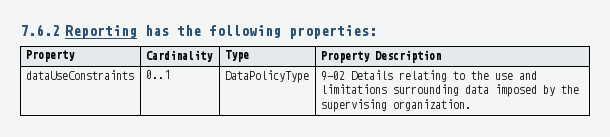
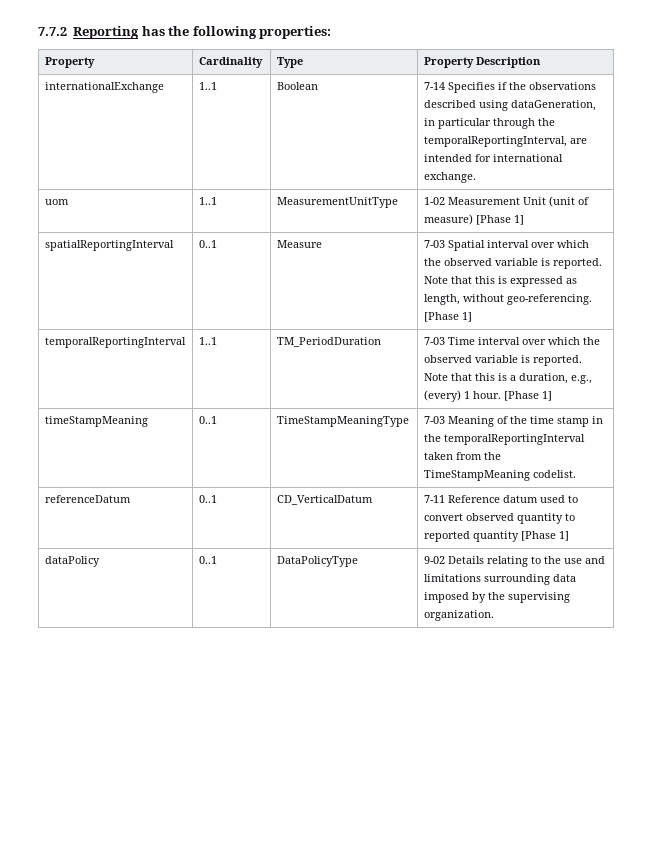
- 7.6.2 Reporting has the following properties:
+ 7.7.2 Reporting has the following properties:
- dataUseConstraints | 0..1 | DataPolicyType | 9-02 Details relating to the use and limitations surrounding data imposed by the supervising organization.
+ internationalExchange | 1..1 | Boolean | 7-14 Specifies if the observations described using dataGeneration, in particular through the temporalReportingInterval, are intended for international exchange.
+ uom | 1..1 | MeasurementUnitType | 1-02 Measurement Unit (unit of measure) [Phase 1]
+ spatialReportingInterval | 0..1 | Measure | 7-03 Spatial interval over which the observed variable is reported. Note that this is expressed as length, without geo-referencing. [Phase 1]
+ temporalReportingInterval | 1..1 | TM_PeriodDuration | 7-03 Time interval over which the observed variable is reported. Note that this is a duration, e.g., (every) 1 hour. [Phase 1]
+ timeStampMeaning | 0..1 | TimeStampMeaningType | 7-03 Meaning of the time stamp in the temporalReportingInterval taken from the TimeStampMeaning codelist.
+ referenceDatum | 0..1 | CD_VerticalDatum | 7-11 Reference datum used to convert observed quantity to reported quantity [Phase 1]
+ dataPolicy | 0..1 | DataPolicyType | 9-02 Details relating to the use and limitations surrounding data imposed by the supervising organization.

